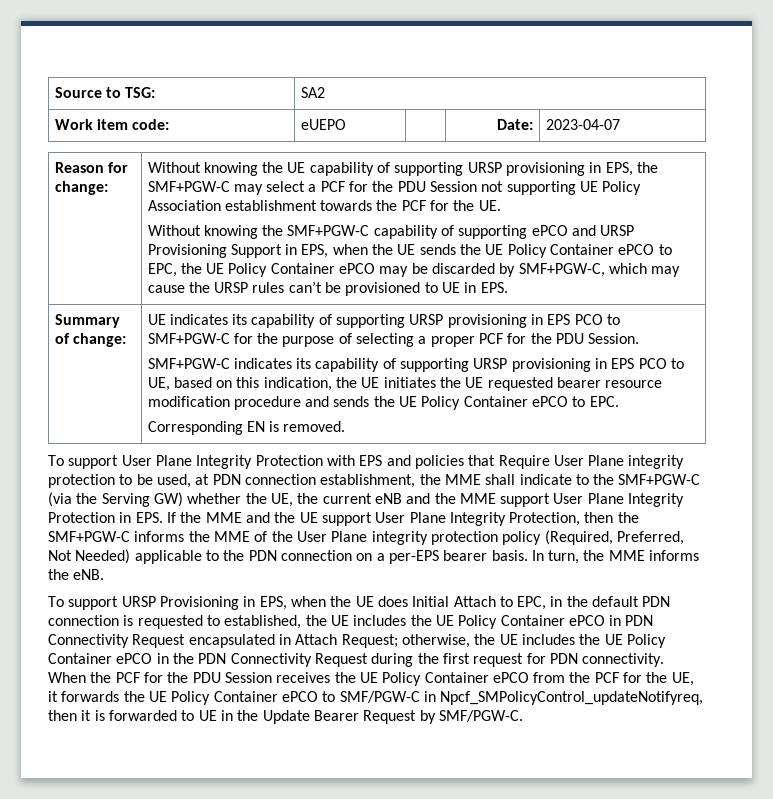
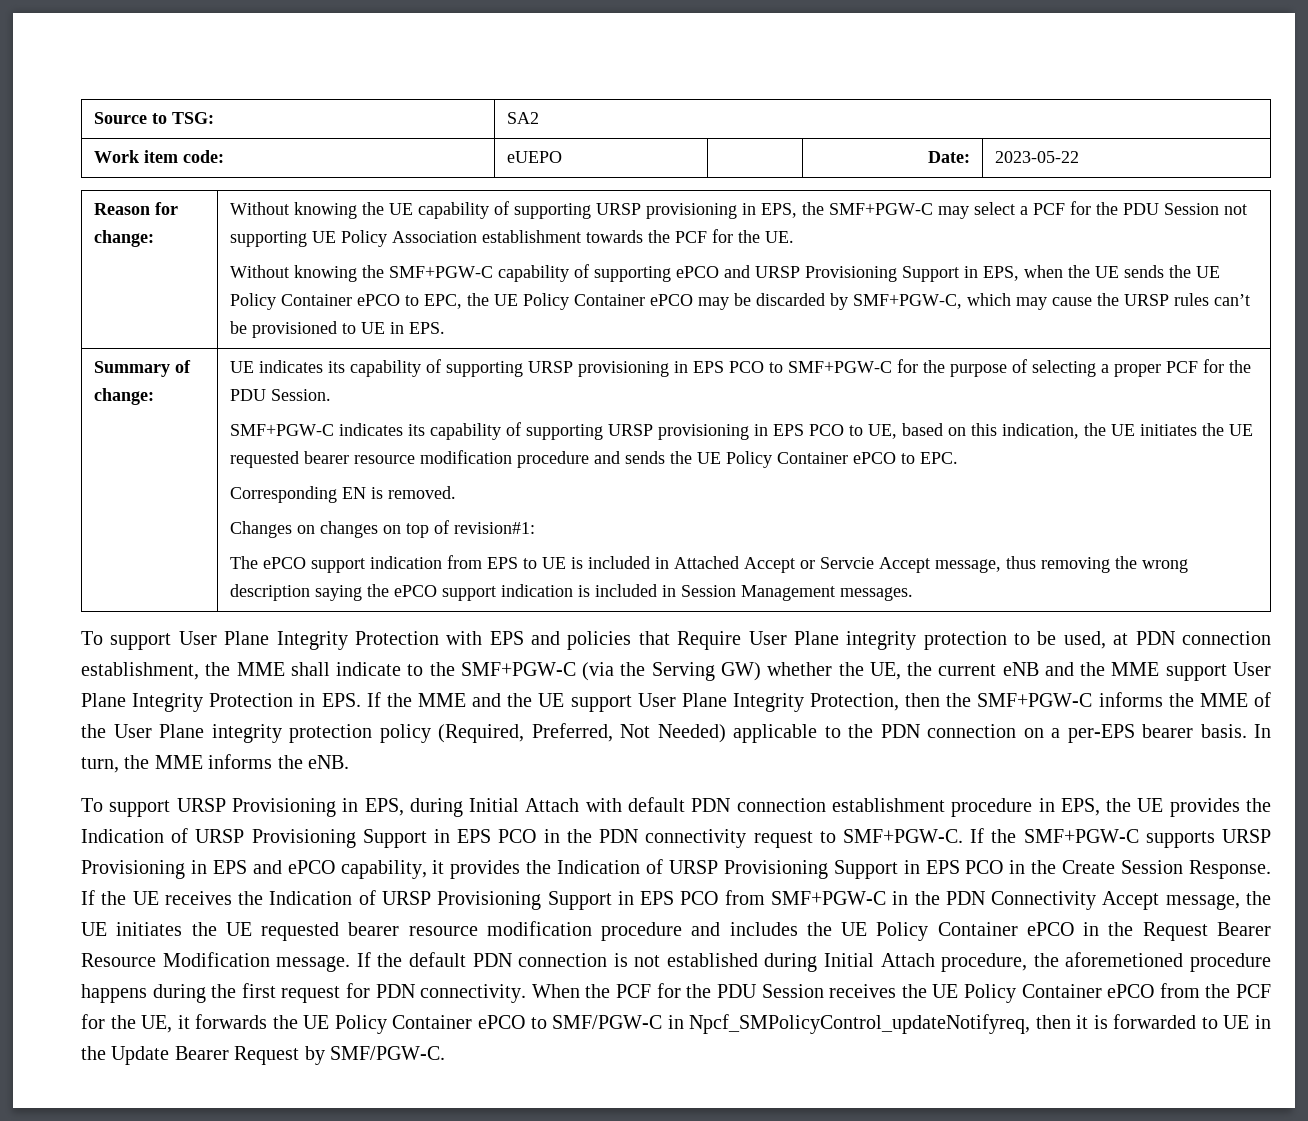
- Work item code: | eUEPO | | Date: | 2023-04-07
+ Work item code: | eUEPO | | Date: | 2023-05-22
+ Changes on changes on top of revision#1:
+ The ePCO support indication from EPS to UE is included in Attached Accept or Servcie Accept message, thus removing the wrong description saying the ePCO support indication is included in Session Management messages.
- To support URSP Provisioning in EPS, when the UE does Initial Attach to EPC, in the default PDN connection is requested to established, the UE includes the UE Policy Container ePCO in PDN Connectivity Request encapsulated in Attach Request; otherwise, the UE includes the UE Policy Container ePCO in the PDN Connectivity Request during the first request for PDN connectivity.
+ To support URSP Provisioning in EPS, during Initial Attach with default PDN connection establishment procedure in EPS, the UE provides the Indication of URSP Provisioning Support in EPS PCO in the PDN connectivity request to SMF+PGW-C. If the SMF+PGW-C supports URSP Provisioning in EPS and ePCO capability, it provides the Indication of URSP Provisioning Support in EPS PCO in the Create Session Response. If the UE receives the Indication of URSP Provisioning Support in EPS PCO from SMF+PGW-C in the PDN Connectivity Accept message, the UE initiates the UE requested bearer resource modification procedure and includes the UE Policy Container ePCO in the Request Bearer Resource Modification message. If the default PDN connection is not established during Initial Attach procedure, the aforemetioned procedure happens during the first request for PDN connectivity.

